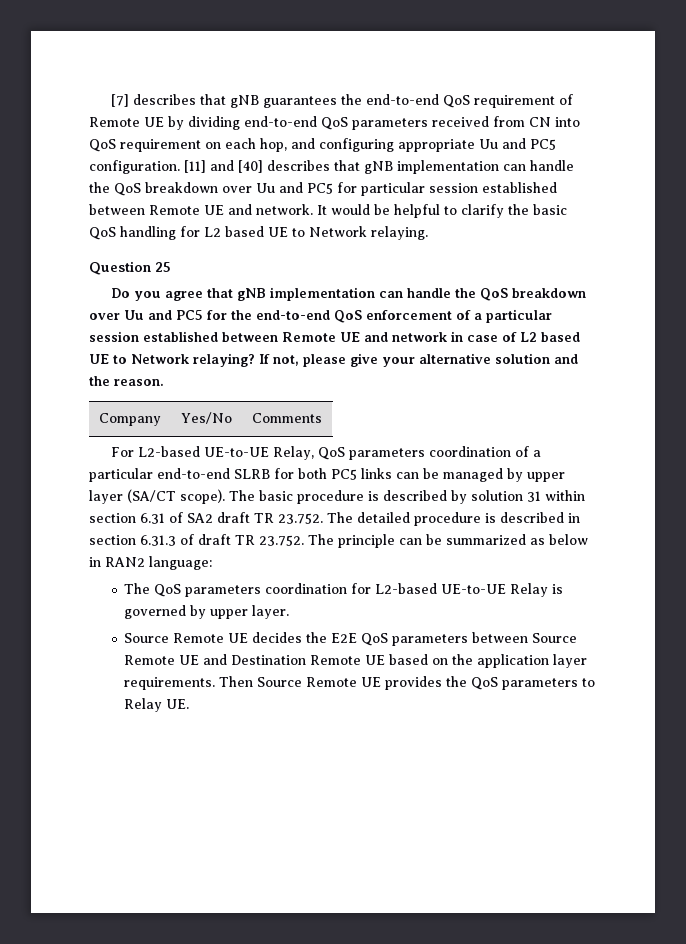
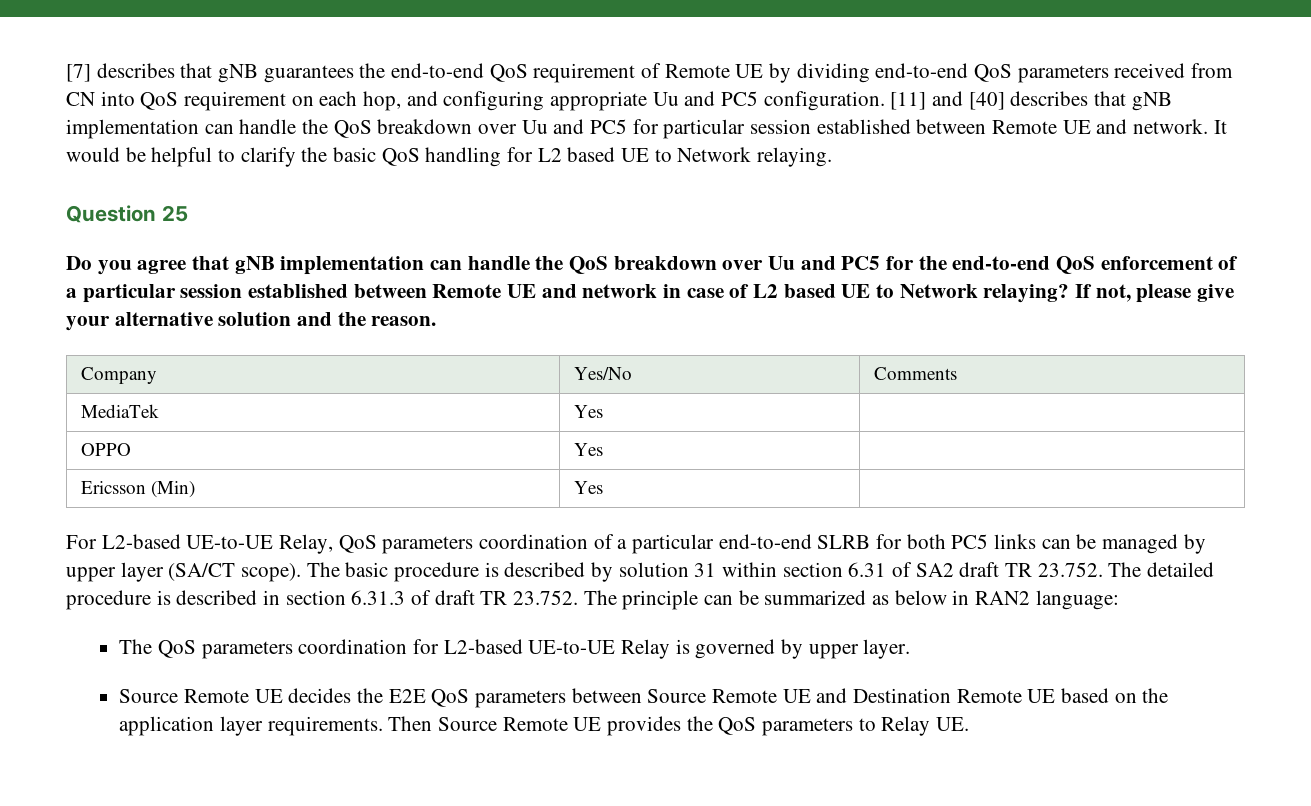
+ MediaTek | Yes |
+ OPPO | Yes |
+ Ericsson (Min) | Yes |

